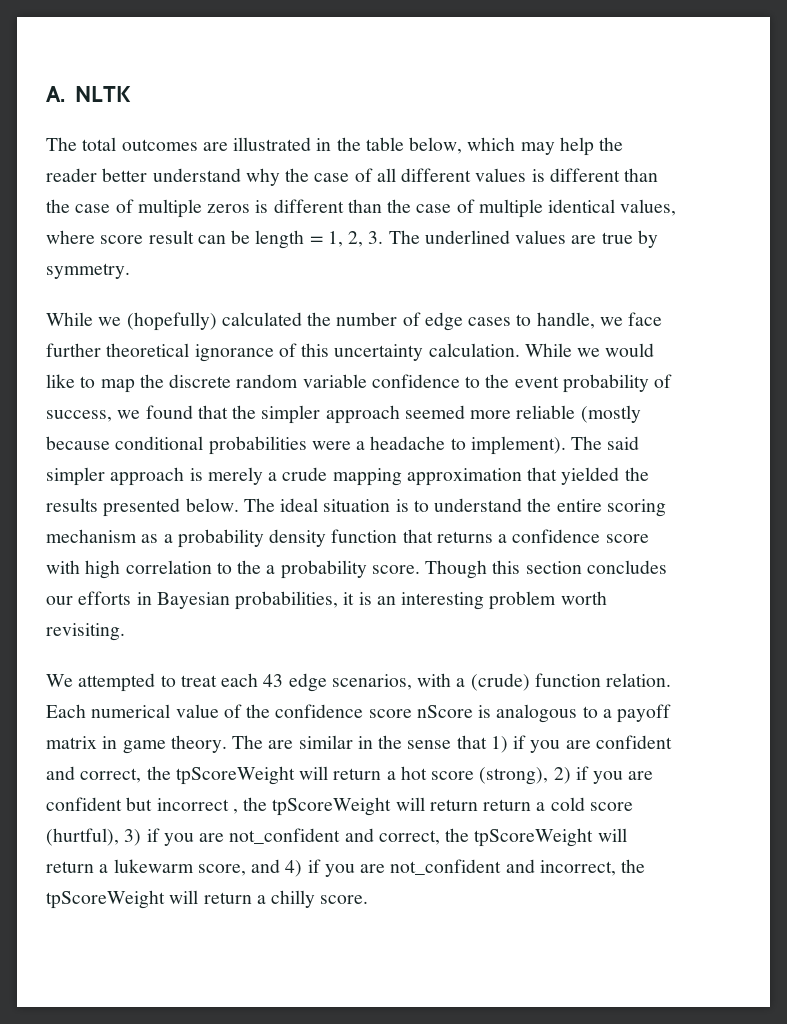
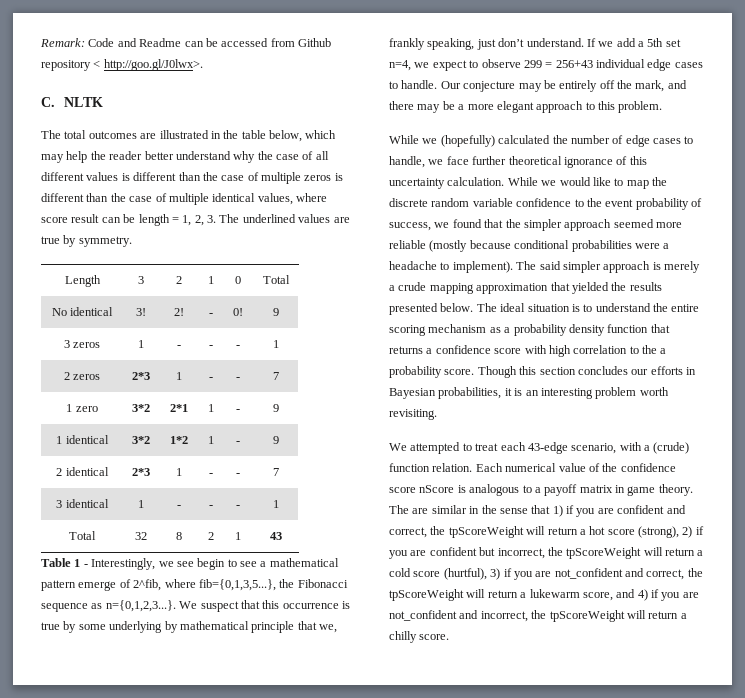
- A. NLTK
+ Remark: Code and Readme can be accessed from Github repository < http://goo.gl/J0lwx>.
+ C. NLTK
+ Length | 3 | 2 | 1 | 0 | Total
+ No identical | 3! | 2! | - | 0! | 9
+ 3 zeros | 1 | - | - | - | 1
+ 2 zeros | 2*3 | 1 | - | - | 7
+ 1 zero | 3*2 | 2*1 | 1 | - | 9
+ 1 identical | 3*2 | 1*2 | 1 | - | 9
+ 2 identical | 2*3 | 1 | - | - | 7
+ 3 identical | 1 | - | - | - | 1
+ Total | 32 | 8 | 2 | 1 | 43
+ Table 1 - Interestingly, we see begin to see a mathematical pattern emerge of 2^fib, where fib={0,1,3,5...}, the Fibonacci sequence as n={0,1,2,3...}. We suspect that this occurrence is true by some underlying by mathematical principle that we, frankly speaking, just don’t understand. If we add a 5th set n=4, we expect to observe 299 = 256+43 individual edge cases to handle. Our conjecture may be entirely off the mark, and there may be a more elegant approach to this problem.
- We attempted to treat each 43 edge scenarios, with a (crude) function relation.
+ We attempted to treat each 43-edge scenario, with a (crude) function relation.
- The are similar in the sense that 1) if you are confident and correct, the tpScoreWeight will return a hot score (strong), 2) if you are confident but incorrect , the tpScoreWeight will return return a cold score (hurtful), 3) if you are not_confident and correct, the tpScoreWeight will return a lukewarm score, and 4) if you are not_confident and incorrect, the tpScoreWeight will return a chilly score.
+ The are similar in the sense that 1) if you are confident and correct, the tpScoreWeight will return a hot score (strong), 2) if you are confident but incorrect, the tpScoreWeight will return a cold score (hurtful), 3) if you are not_confident and correct, the tpScoreWeight will return a lukewarm score, and 4) if you are not_confident and incorrect, the tpScoreWeight will return a chilly score.

